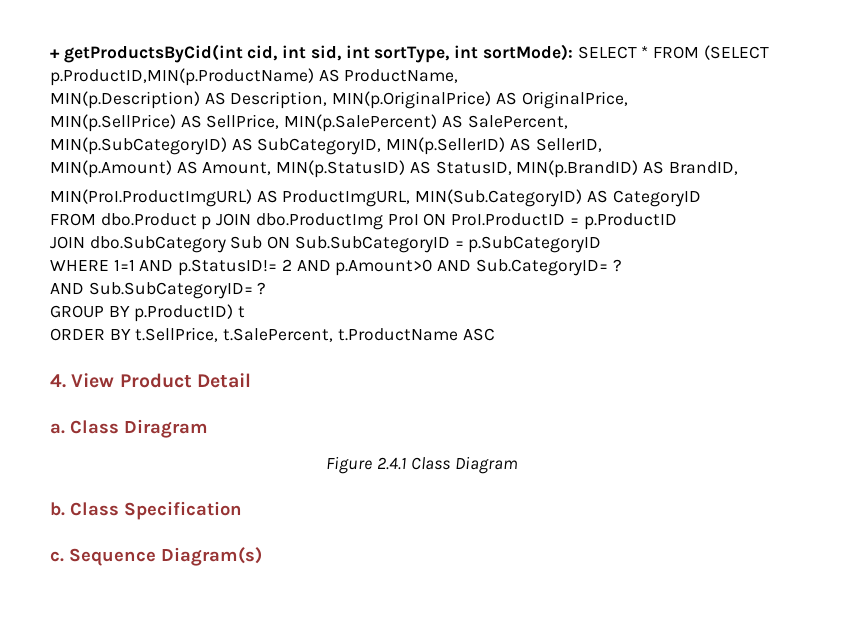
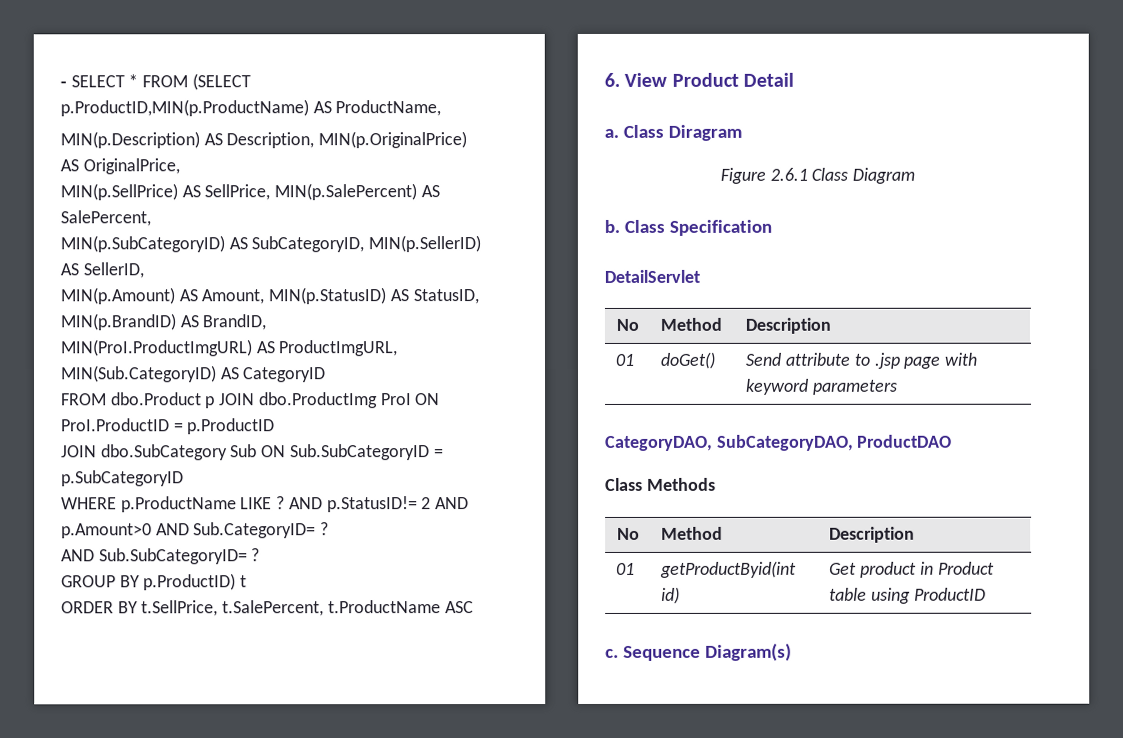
- + getProductsByCid(int cid, int sid, int sortType, int sortMode): SELECT * FROM (SELECT p.ProductID,MIN(p.ProductName) AS ProductName,
+ - SELECT * FROM (SELECT p.ProductID,MIN(p.ProductName) AS ProductName,
- WHERE 1=1 AND p.StatusID!= 2 AND p.Amount>0 AND Sub.CategoryID= ?
+ WHERE p.ProductName LIKE ? AND p.StatusID!= 2 AND p.Amount>0 AND Sub.CategoryID= ?
- 4. View Product Detail
+ 6. View Product Detail
- Figure 2.4.1 Class Diagram
+ Figure 2.6.1 Class Diagram
+ DetailServlet
+ No | Method | Description
+ 01 | doGet() | Send attribute to .jsp page with keyword parameters
+ CategoryDAO, SubCategoryDAO, ProductDAO
+ Class Methods
+ No | Method | Description
+ 01 | getProductByid(int id) | Get product in Product table using ProductID

